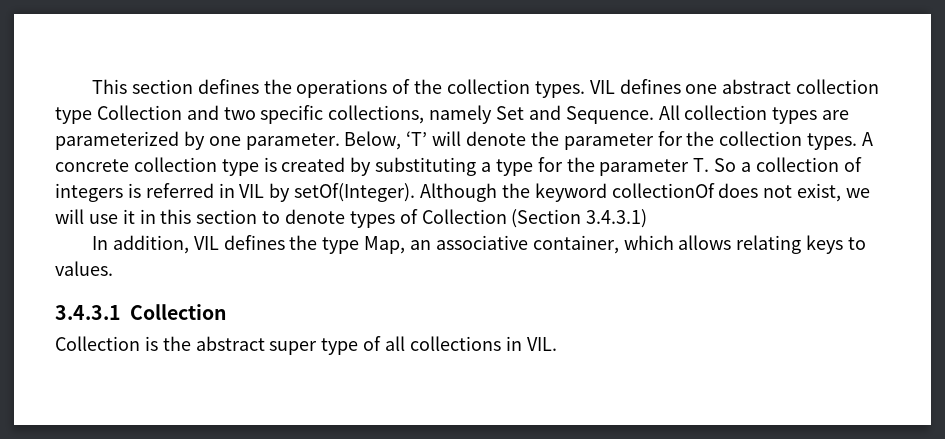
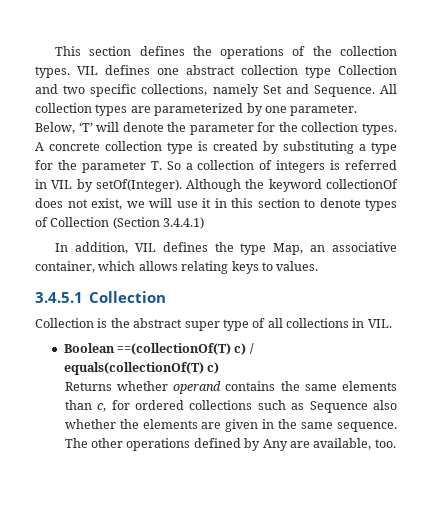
- Although the keyword collectionOf does not exist, we will use it in this section to denote types of Collection (Section 3.4.3.1)
+ Although the keyword collectionOf does not exist, we will use it in this section to denote types of Collection (Section 3.4.4.1)
- 3.4.3.1 Collection
+ 3.4.5.1 Collection
+ Boolean ==(collectionOf(T) c) / equals(collectionOf(T) c)
+ Returns whether operand contains the same elements than c, for ordered collections such as Sequence also whether the elements are given in the same sequence. The other operations defined by Any are available, too.

